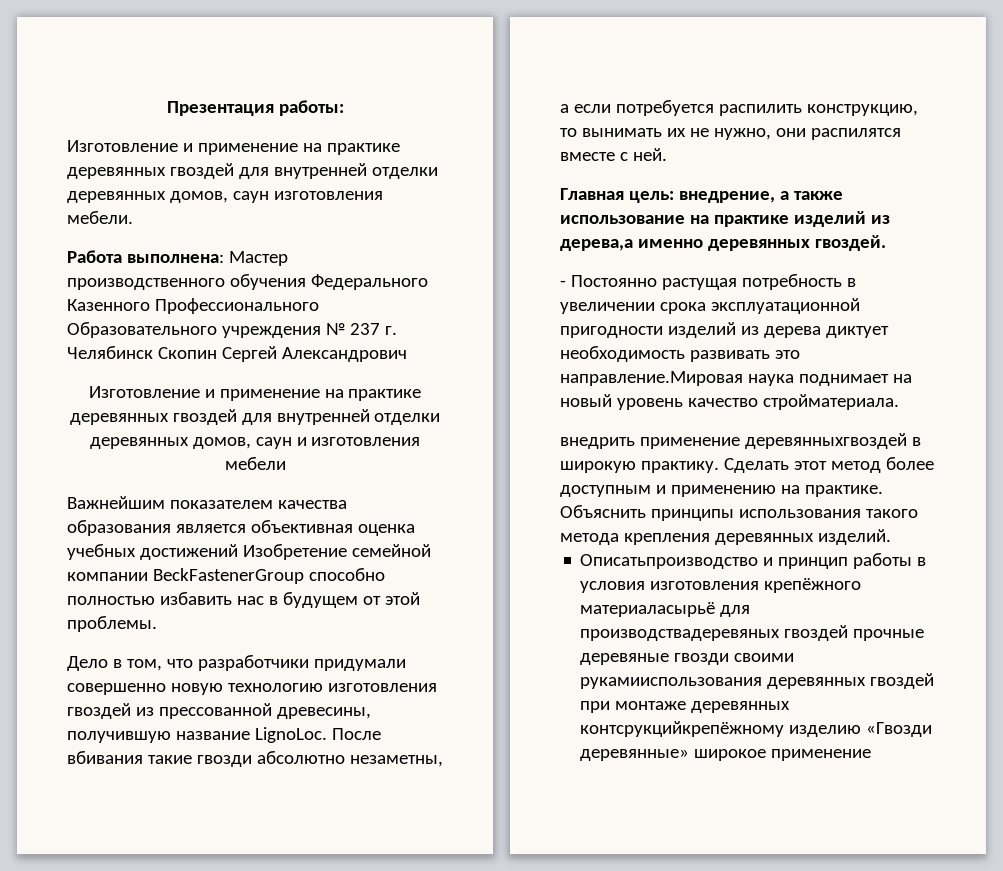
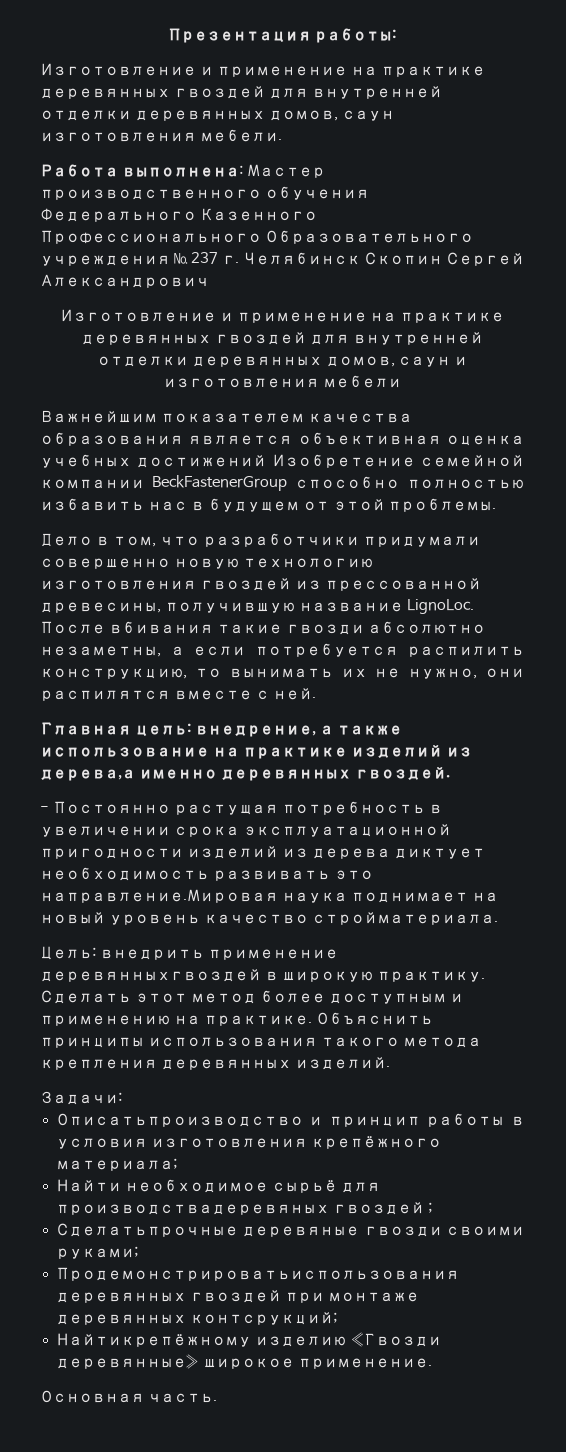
- внедрить применение деревянныхгвоздей в широкую практику.
+ Цель: внедрить применение деревянныхгвоздей в широкую практику.
+ Задачи:
- Описатьпроизводство и принцип работы в условия изготовления крепёжного материаласырьё для производствадеревяных гвоздей прочные деревяные гвозди своими рукамииспользования деревянных гвоздей при монтаже деревянных контсрукцийкрепёжному изделию «Гвозди деревянные» широкое применение
+ Описатьпроизводство и принцип работы в условия изготовления крепёжного материала;
+ Найти необходимое сырьё для производствадеревяных гвоздей ;
+ Сделатьпрочные деревяные гвозди своими руками;
+ Продемонстрироватьиспользования деревянных гвоздей при монтаже деревянных контсрукций;
+ Найтикрепёжному изделию «Гвозди деревянные» широкое применение.
+ Основная часть.

